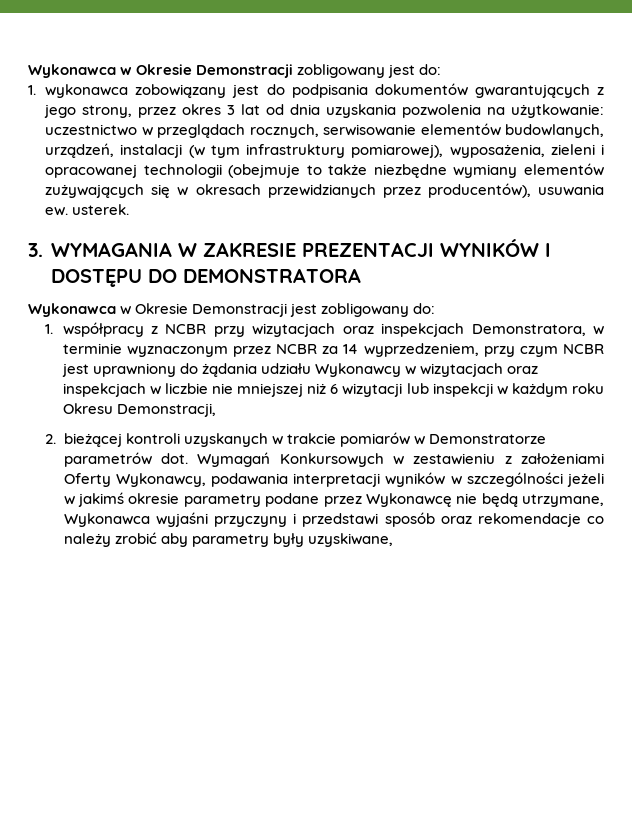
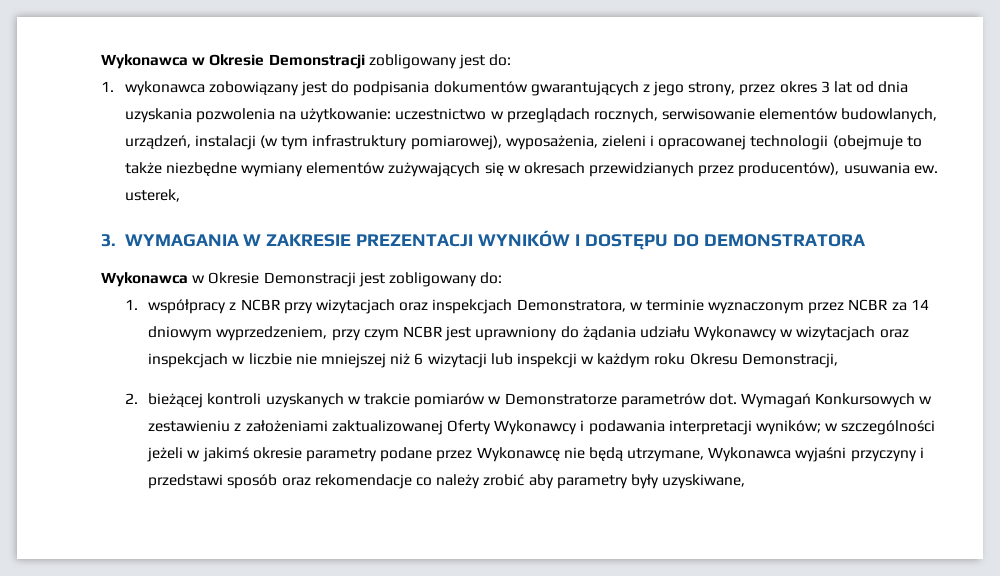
- 1. wykonawca zobowiązany jest do podpisania dokumentów gwarantujących z jego strony, przez okres 3 lat od dnia uzyskania pozwolenia na użytkowanie: uczestnictwo w przeglądach rocznych, serwisowanie elementów budowlanych, urządzeń, instalacji (w tym infrastruktury pomiarowej), wyposażenia, zieleni i opracowanej technologii (obejmuje to także niezbędne wymiany elementów zużywających się w okresach przewidzianych przez producentów), usuwania ew. usterek.
+ 1. wykonawca zobowiązany jest do podpisania dokumentów gwarantujących z jego strony, przez okres 3 lat od dnia uzyskania pozwolenia na użytkowanie: uczestnictwo w przeglądach rocznych, serwisowanie elementów budowlanych, urządzeń, instalacji (w tym infrastruktury pomiarowej), wyposażenia, zieleni i opracowanej technologii (obejmuje to także niezbędne wymiany elementów zużywających się w okresach przewidzianych przez producentów), usuwania ew. usterek,
- 1. współpracy z NCBR przy wizytacjach oraz inspekcjach Demonstratora, w terminie wyznaczonym przez NCBR za 14 wyprzedzeniem, przy czym NCBR jest uprawniony do żądania udziału Wykonawcy w wizytacjach oraz inspekcjach w liczbie nie mniejszej niż 6 wizytacji lub inspekcji w każdym roku Okresu Demonstracji,
+ 1. współpracy z NCBR przy wizytacjach oraz inspekcjach Demonstratora, w terminie wyznaczonym przez NCBR za 14 dniowym wyprzedzeniem, przy czym NCBR jest uprawniony do żądania udziału Wykonawcy w wizytacjach oraz inspekcjach w liczbie nie mniejszej niż 6 wizytacji lub inspekcji w każdym roku Okresu Demonstracji,
- Wymagań Konkursowych w zestawieniu z założeniami Oferty Wykonawcy, podawania interpretacji wyników w szczególności jeżeli w jakimś okresie parametry podane przez Wykonawcę nie będą utrzymane, Wykonawca wyjaśni przyczyny i przedstawi sposób oraz rekomendacje co należy zrobić aby parametry były uzyskiwane,
+ Wymagań Konkursowych w zestawieniu z założeniami zaktualizowanej Oferty Wykonawcy i podawania interpretacji wyników; w szczególności jeżeli w jakimś okresie parametry podane przez Wykonawcę nie będą utrzymane, Wykonawca wyjaśni przyczyny i przedstawi sposób oraz rekomendacje co należy zrobić aby parametry były uzyskiwane,

